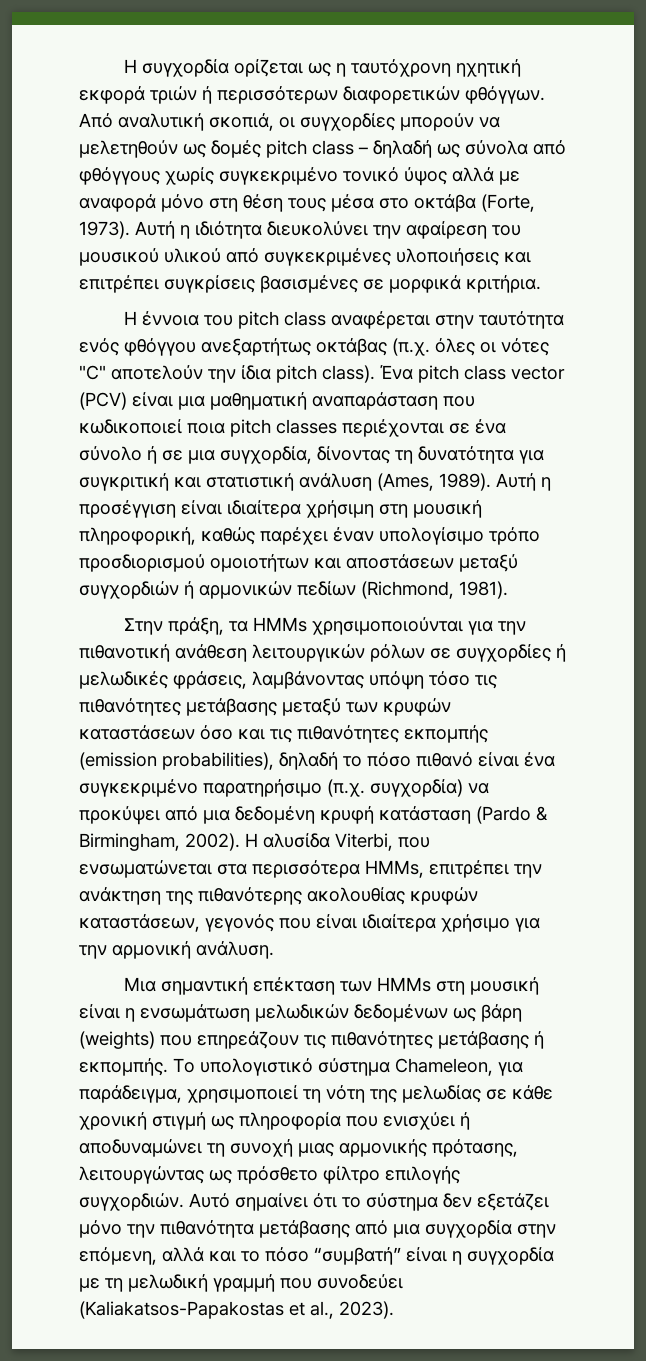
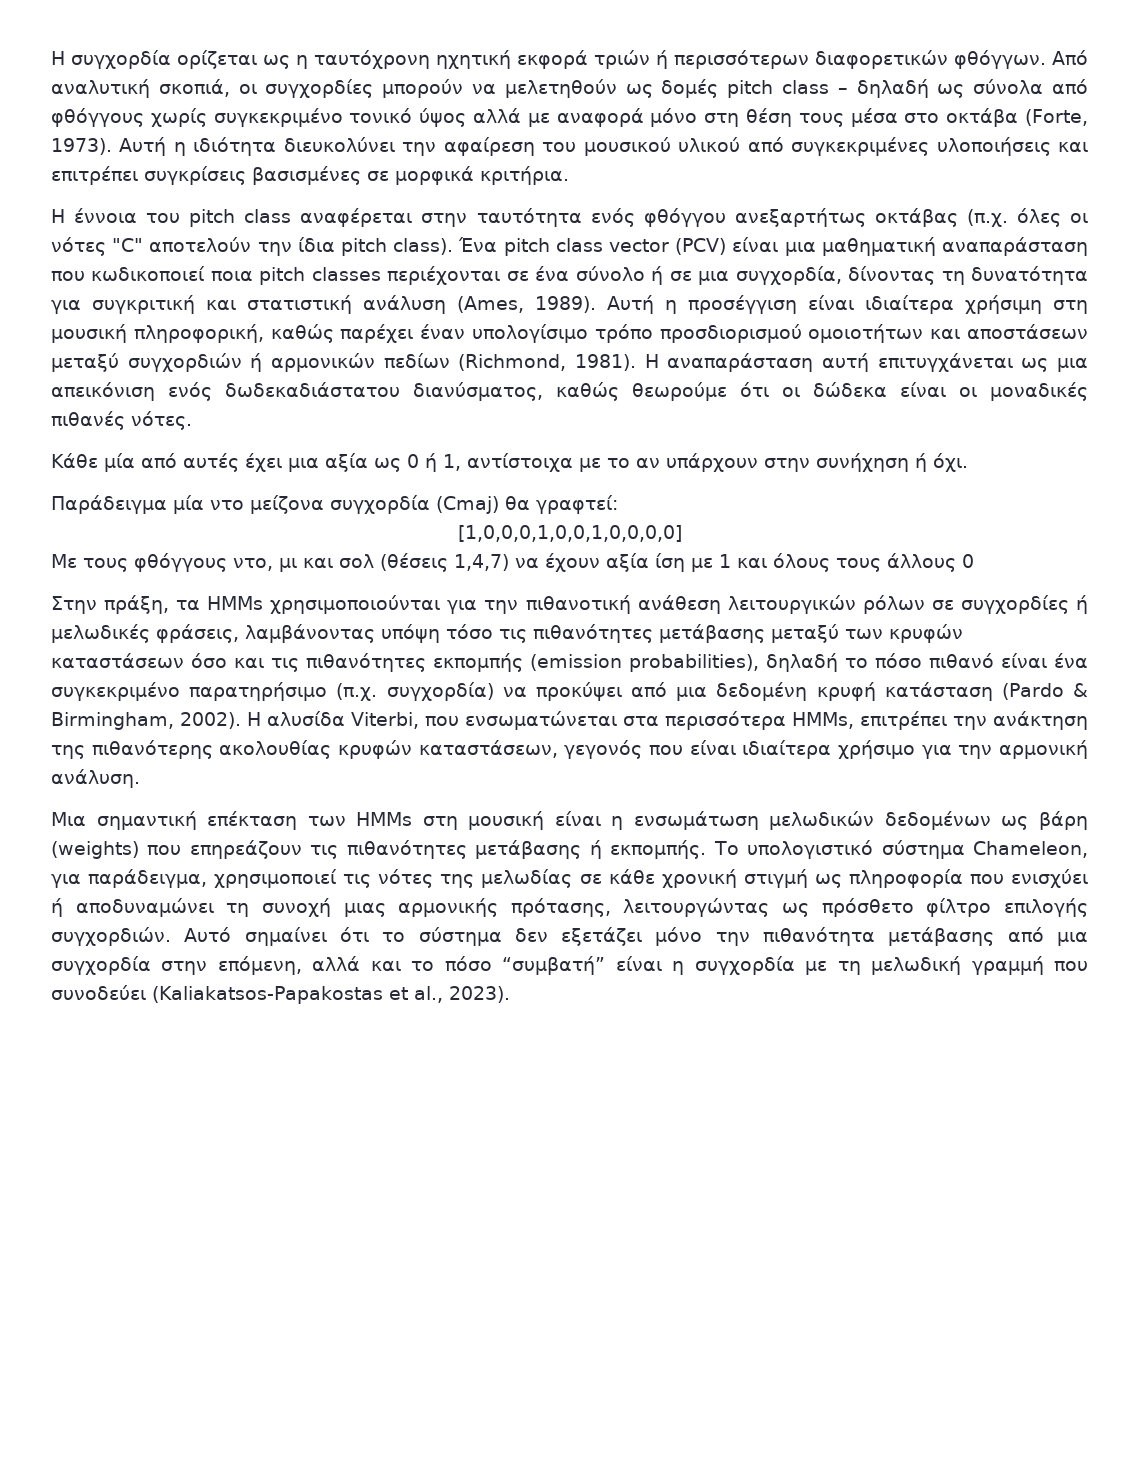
+ Η αναπαράσταση αυτή επιτυγχάνεται ως μια απεικόνιση ενός δωδεκαδιάστατου διανύσματος, καθώς θεωρούμε ότι οι δώδεκα είναι οι μοναδικές πιθανές νότες.
+ Κάθε μία από αυτές έχει μια αξία ως 0 ή 1, αντίστοιχα με το αν υπάρχουν στην συνήχηση ή όχι.
+ Παράδειγμα μία ντο μείζονα συγχορδία (Cmaj) θα γραφτεί:
+ [1,0,0,0,1,0,0,1,0,0,0,0]
+ Με τους φθόγγους ντο, μι και σολ (θέσεις 1,4,7) να έχουν αξία ίση με 1 και όλους τους άλλους 0
- Το υπολογιστικό σύστημα Chameleon, για παράδειγμα, χρησιμοποιεί τη νότη της μελωδίας σε κάθε χρονική στιγμή ως πληροφορία που ενισχύει ή αποδυναμώνει τη συνοχή μιας αρμονικής πρότασης, λειτουργώντας ως πρόσθετο φίλτρο επιλογής συγχορδιών.
+ Το υπολογιστικό σύστημα Chameleon, για παράδειγμα, χρησιμοποιεί τις νότες της μελωδίας σε κάθε χρονική στιγμή ως πληροφορία που ενισχύει ή αποδυναμώνει τη συνοχή μιας αρμονικής πρότασης, λειτουργώντας ως πρόσθετο φίλτρο επιλογής συγχορδιών.

